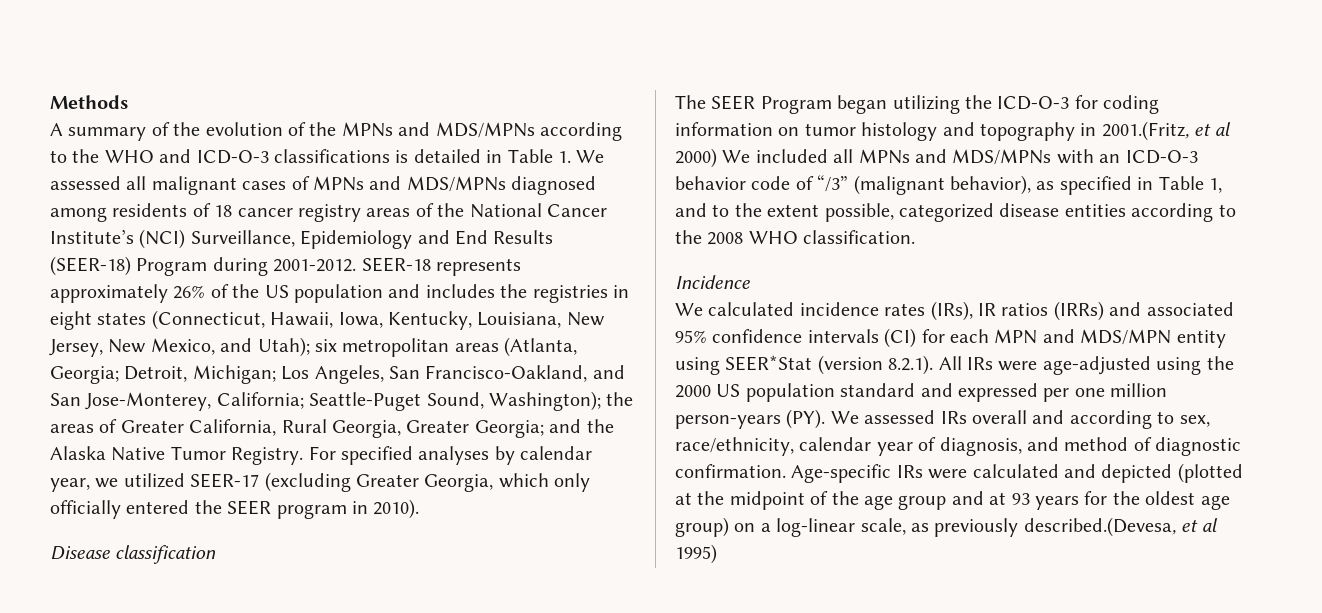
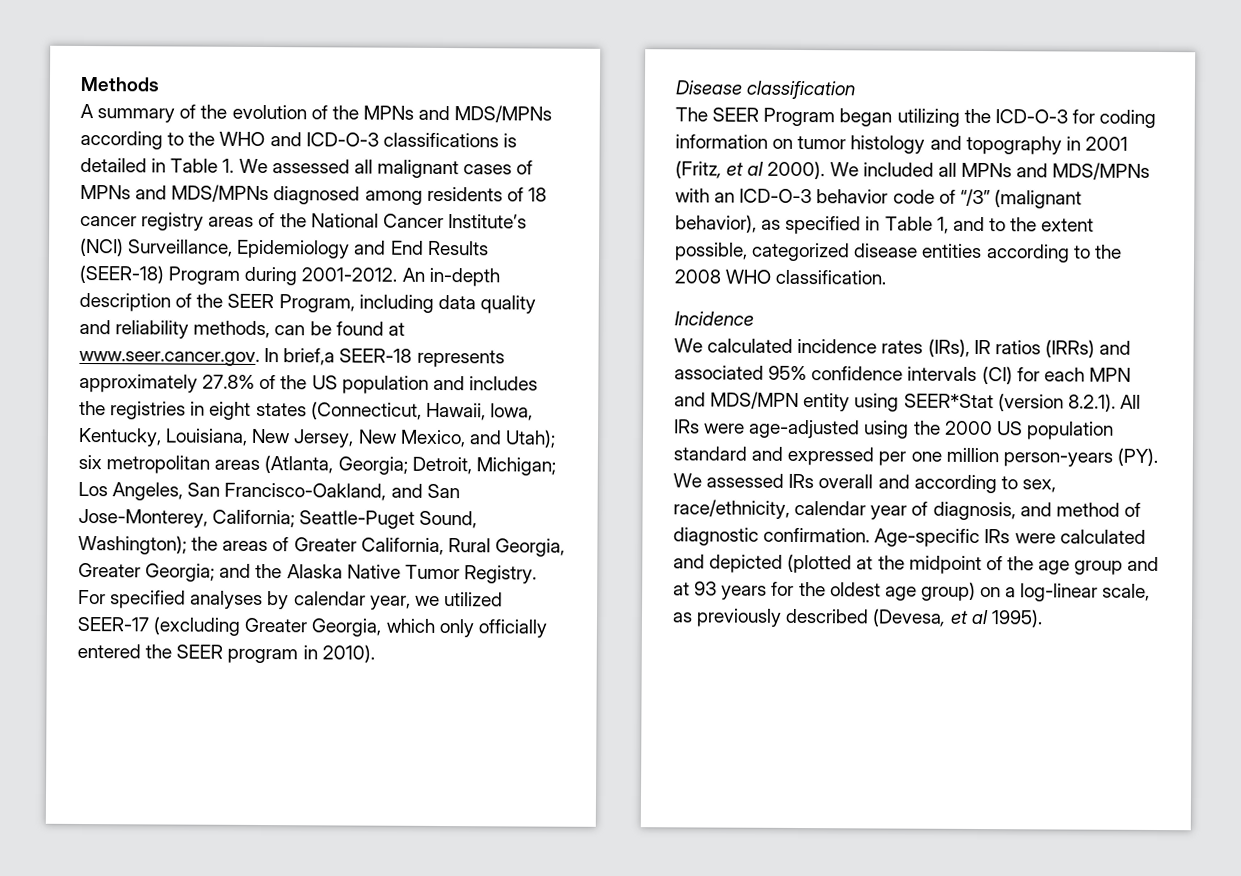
- SEER-18 represents approximately 26% of the US population and includes the registries in eight states (Connecticut, Hawaii, Iowa, Kentucky, Louisiana, New Jersey, New Mexico, and Utah); six metropolitan areas (Atlanta, Georgia; Detroit, Michigan; Los Angeles, San Francisco-Oakland, and San Jose-Monterey, California; Seattle-Puget Sound, Washington); the areas of Greater California, Rural Georgia, Greater Georgia; and the Alaska Native Tumor Registry.
+ An in-depth description of the SEER Program, including data quality and reliability methods, can be found at www.seer.cancer.gov. In brief,a SEER-18 represents approximately 27.8% of the US population and includes the registries in eight states (Connecticut, Hawaii, Iowa, Kentucky, Louisiana, New Jersey, New Mexico, and Utah); six metropolitan areas (Atlanta, Georgia; Detroit, Michigan; Los Angeles, San Francisco-Oakland, and San Jose-Monterey, California; Seattle-Puget Sound, Washington); the areas of Greater California, Rural Georgia, Greater Georgia; and the Alaska Native Tumor Registry.
- The SEER Program began utilizing the ICD-O-3 for coding information on tumor histology and topography in 2001.(Fritz, et al 2000) We included all MPNs and MDS/MPNs with an ICD-O-3 behavior code of “/3” (malignant behavior), as specified in Table 1, and to the extent possible, categorized disease entities according to the 2008 WHO classification.
+ The SEER Program began utilizing the ICD-O-3 for coding information on tumor histology and topography in 2001 (Fritz, et al 2000). We included all MPNs and MDS/MPNs with an ICD-O-3 behavior code of “/3” (malignant behavior), as specified in Table 1, and to the extent possible, categorized disease entities according to the 2008 WHO classification.
- Age-specific IRs were calculated and depicted (plotted at the midpoint of the age group and at 93 years for the oldest age group) on a log-linear scale, as previously described.(Devesa, et al 1995)
+ Age-specific IRs were calculated and depicted (plotted at the midpoint of the age group and at 93 years for the oldest age group) on a log-linear scale, as previously described (Devesa, et al 1995).

